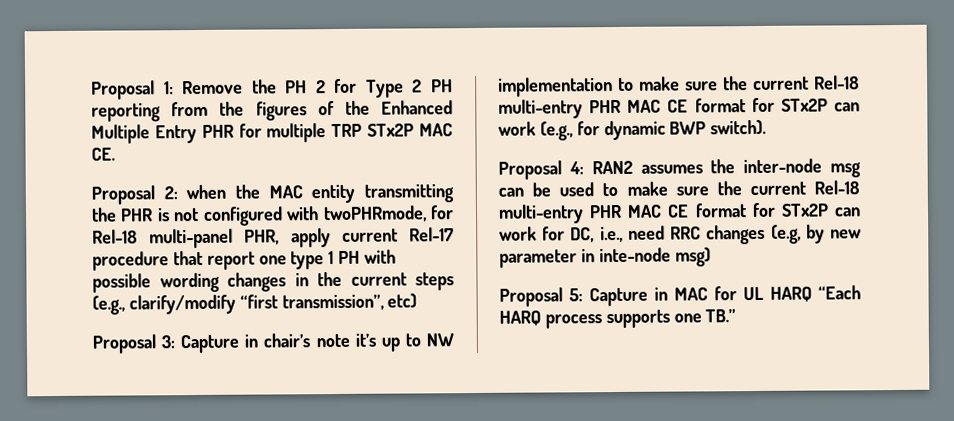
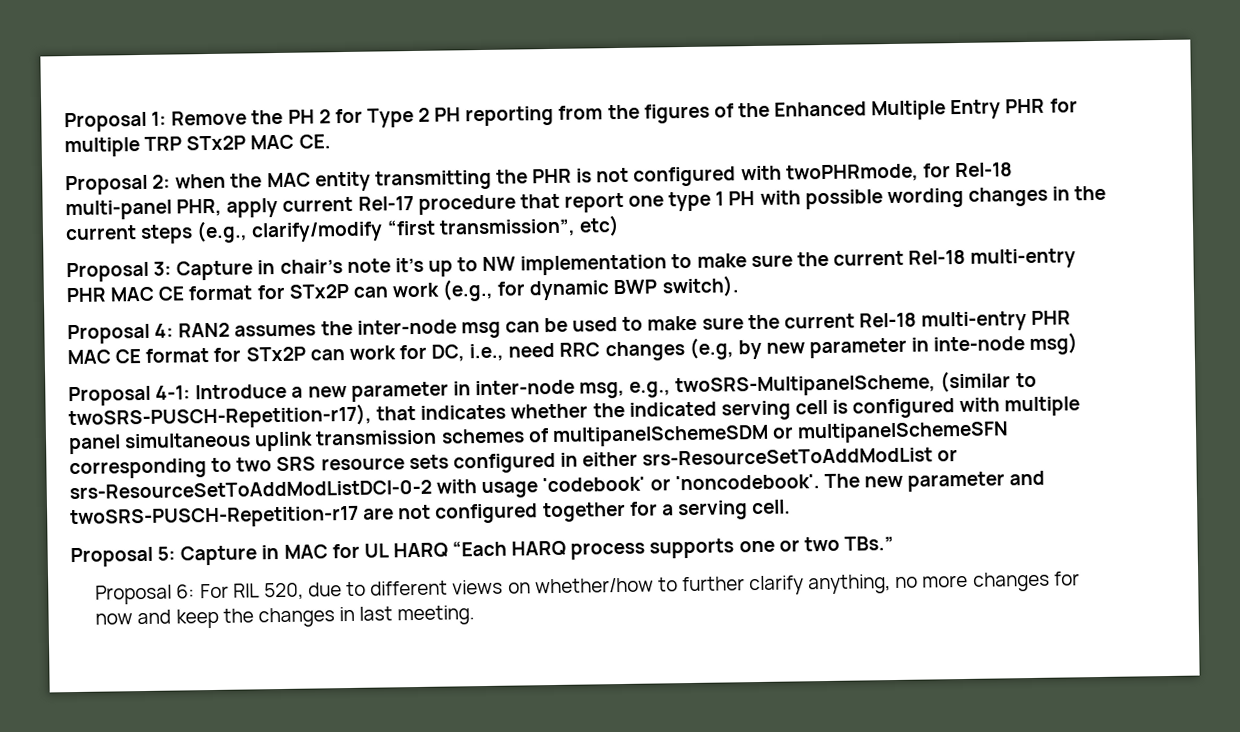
+ Proposal 4-1: Introduce a new parameter in inter-node msg, e.g., twoSRS-MultipanelScheme, (similar to twoSRS-PUSCH-Repetition-r17), that indicates whether the indicated serving cell is configured with multiple panel simultaneous uplink transmission schemes of multipanelSchemeSDM or multipanelSchemeSFN corresponding to two SRS resource sets configured in either srs-ResourceSetToAddModList or srs-ResourceSetToAddModListDCI-0-2 with usage 'codebook' or 'noncodebook'. The new parameter and twoSRS-PUSCH-Repetition-r17 are not configured together for a serving cell.
- Proposal 5: Capture in MAC for UL HARQ “Each HARQ process supports one TB.”
+ Proposal 5: Capture in MAC for UL HARQ “Each HARQ process supports one or two TBs.”
+ Proposal 6: For RIL 520, due to different views on whether/how to further clarify anything, no more changes for now and keep the changes in last meeting.

